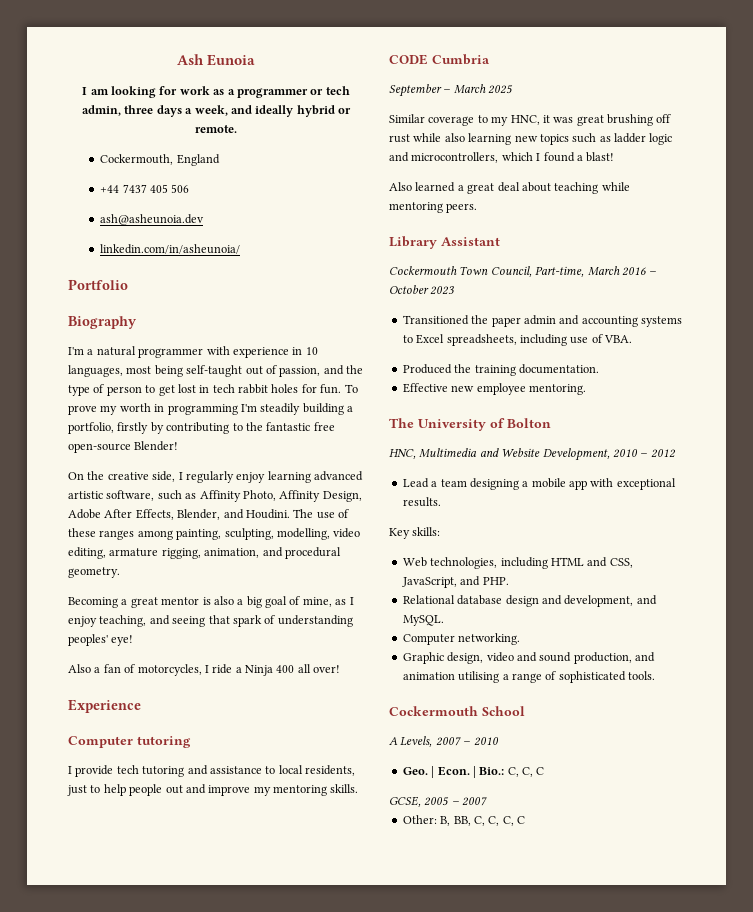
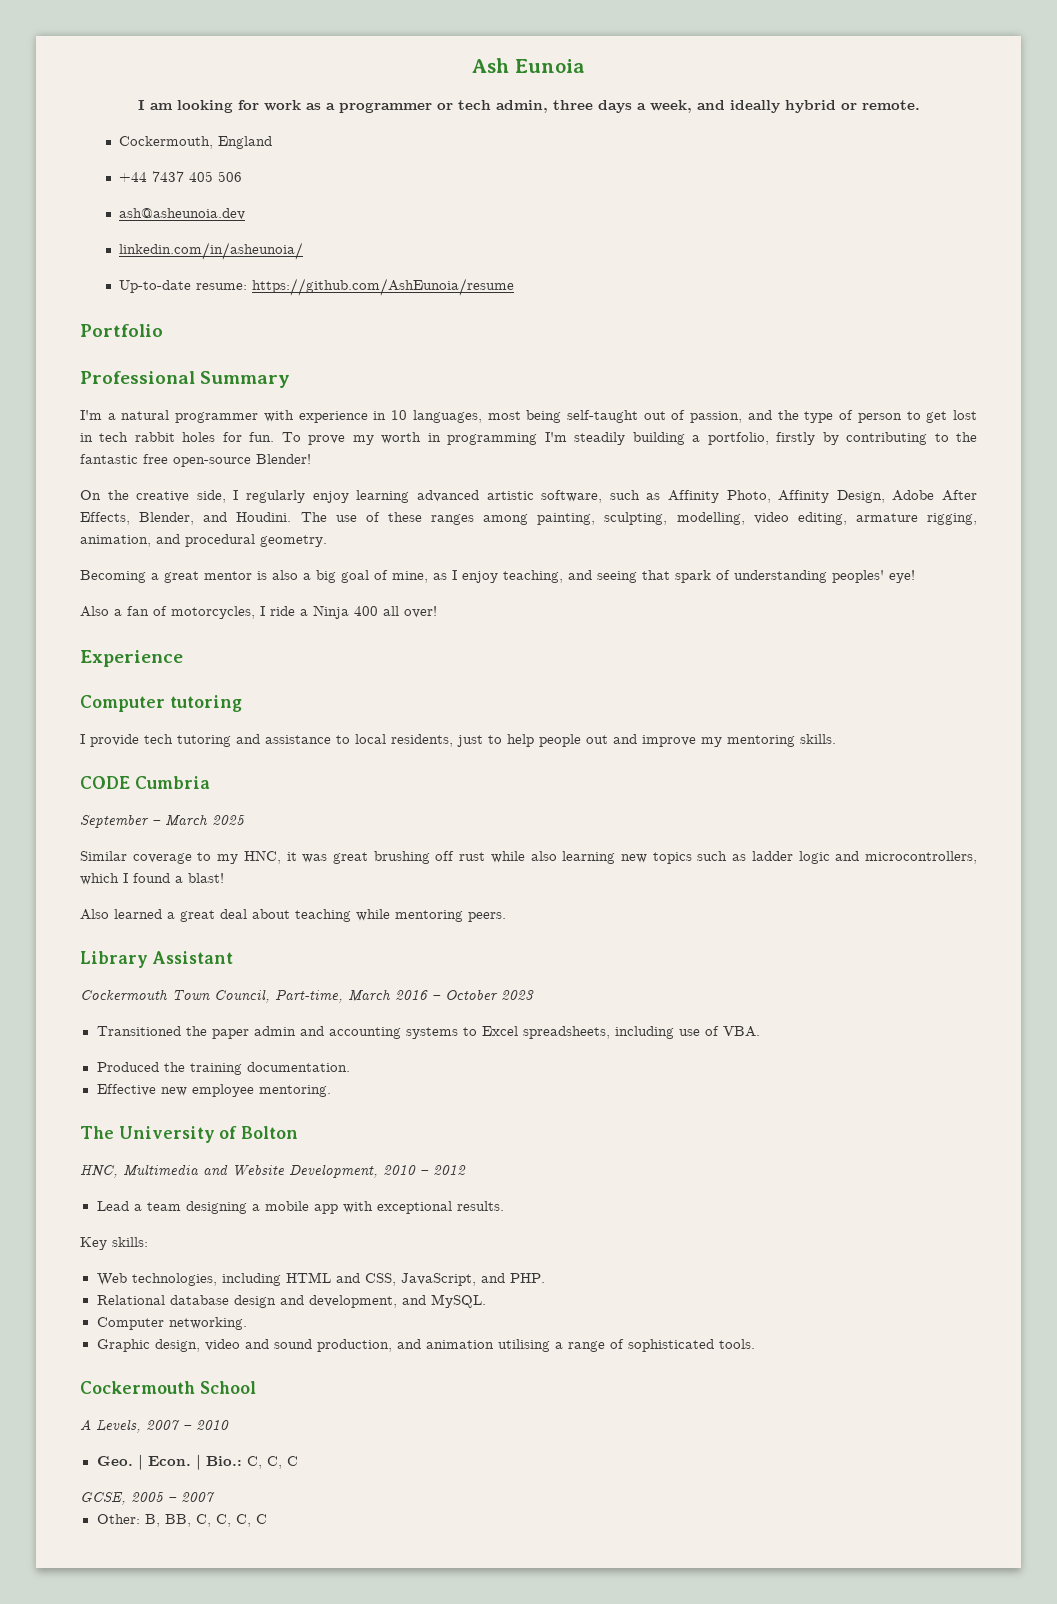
+ Up-to-date resume: https://github.com/AshEunoia/resume
- Biography
+ Professional Summary

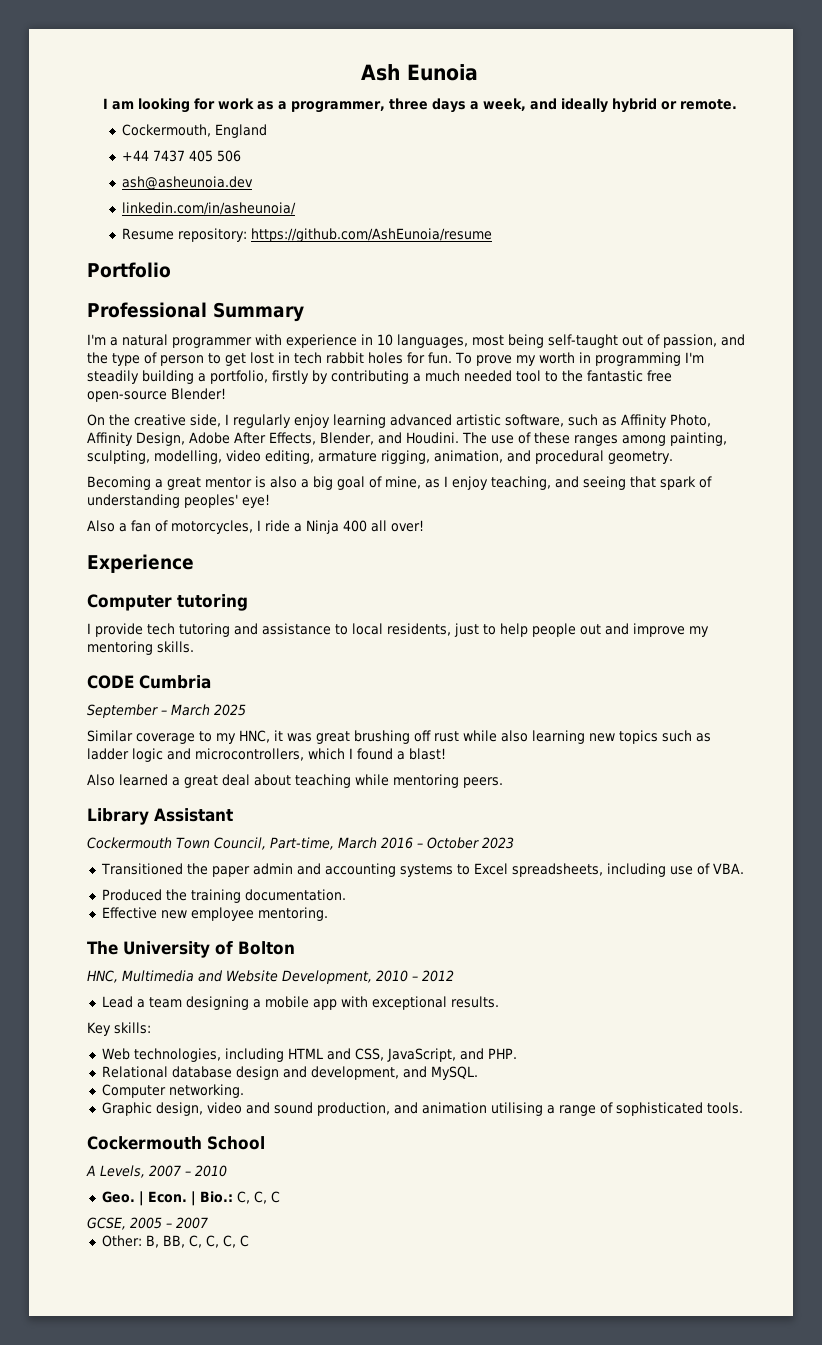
- I am looking for work as a programmer or tech admin, three days a week, and ideally hybrid or remote.
+ I am looking for work as a programmer, three days a week, and ideally hybrid or remote.
- Up-to-date resume: https://github.com/AshEunoia/resume
+ Resume repository: https://github.com/AshEunoia/resume
- To prove my worth in programming I'm steadily building a portfolio, firstly by contributing to the fantastic free open-source Blender!
+ To prove my worth in programming I'm steadily building a portfolio, firstly by contributing a much needed tool to the fantastic free open-source Blender!

